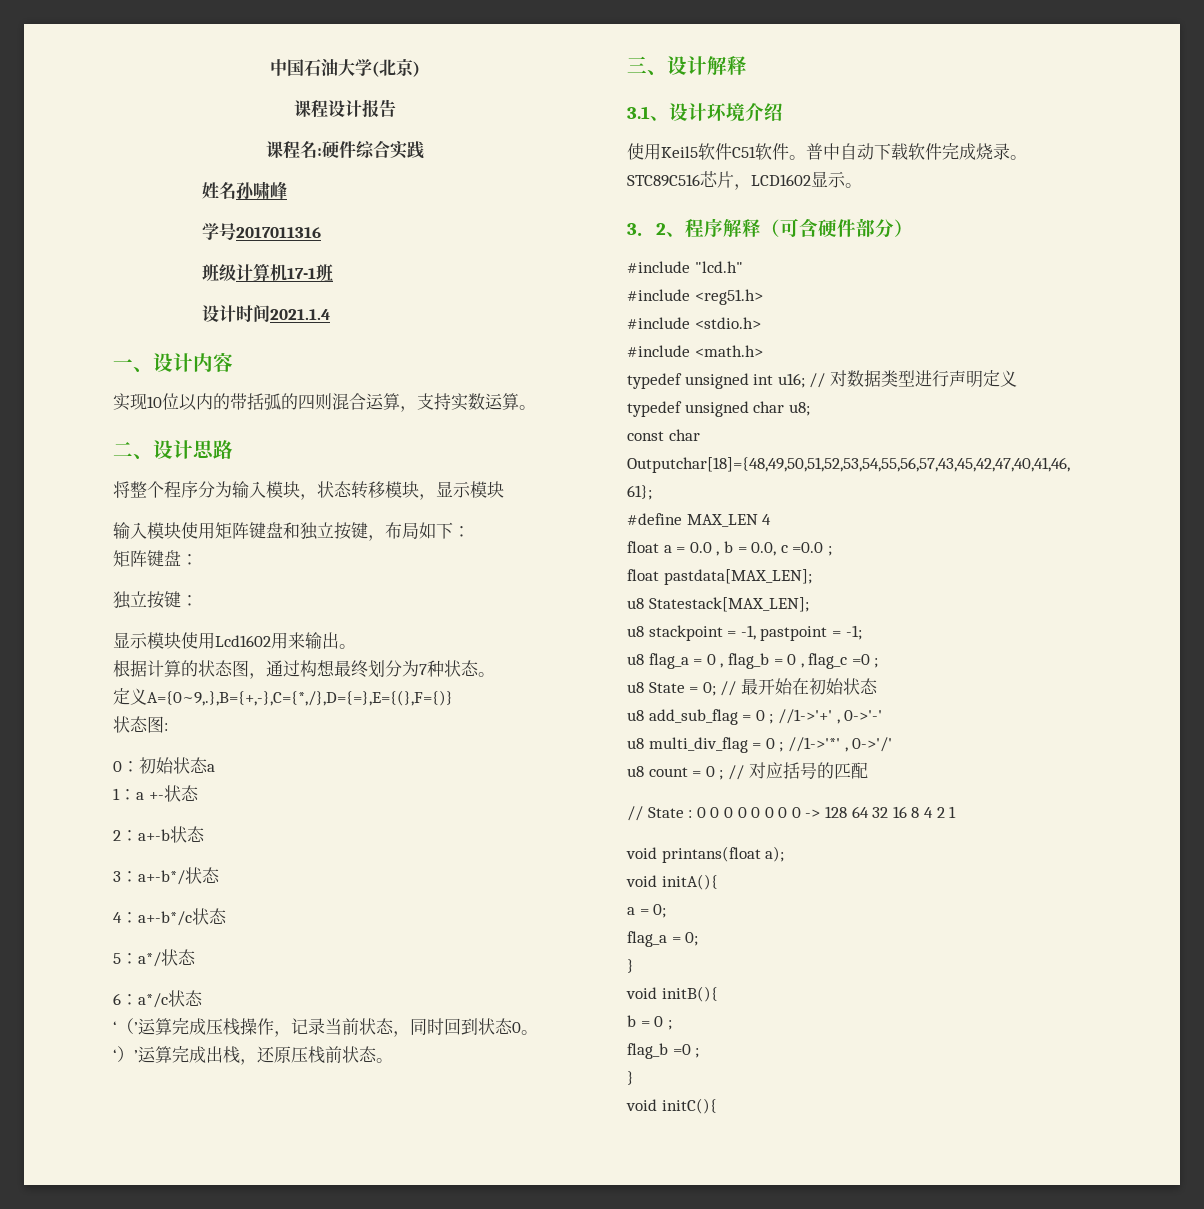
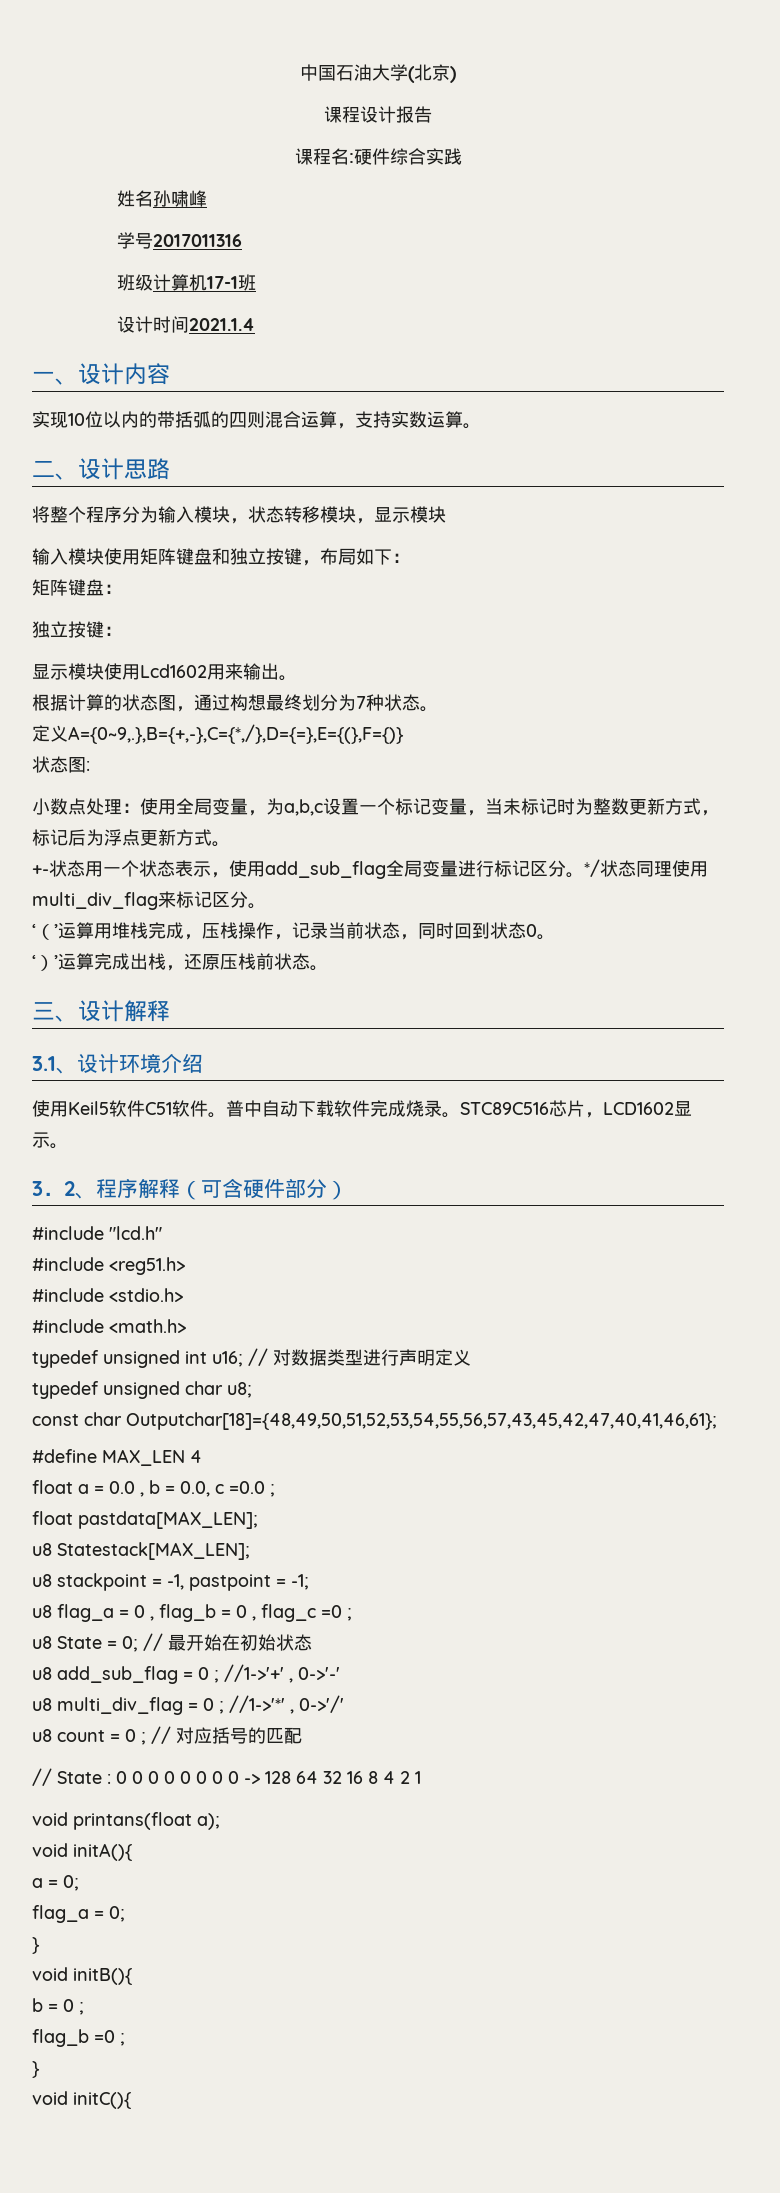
- 0：初始状态a
- 1：a +-状态
- 2：a+-b状态
- 3：a+-b*/状态
- 4：a+-b*/c状态
- 5：a*/状态
- 6：a*/c状态
+ 小数点处理：使用全局变量，为a,b,c设置一个标记变量，当未标记时为整数更新方式，标记后为浮点更新方式。
+ +-状态用一个状态表示，使用add_sub_flag全局变量进行标记区分。*/状态同理使用multi_div_flag来标记区分。
- ‘（’运算完成压栈操作，记录当前状态，同时回到状态0。
+ ‘（’运算用堆栈完成，压栈操作，记录当前状态，同时回到状态0。

